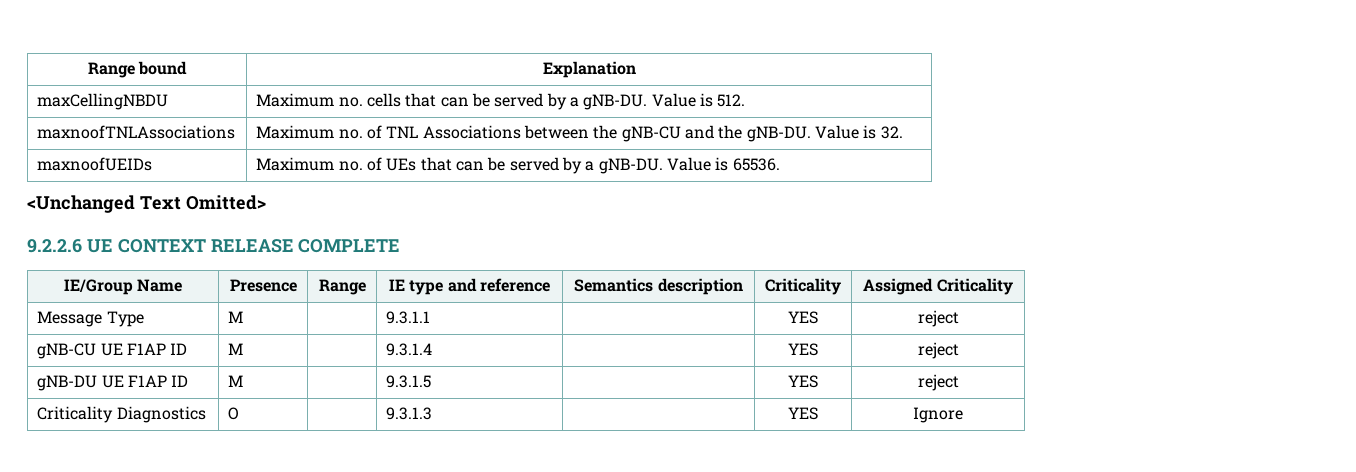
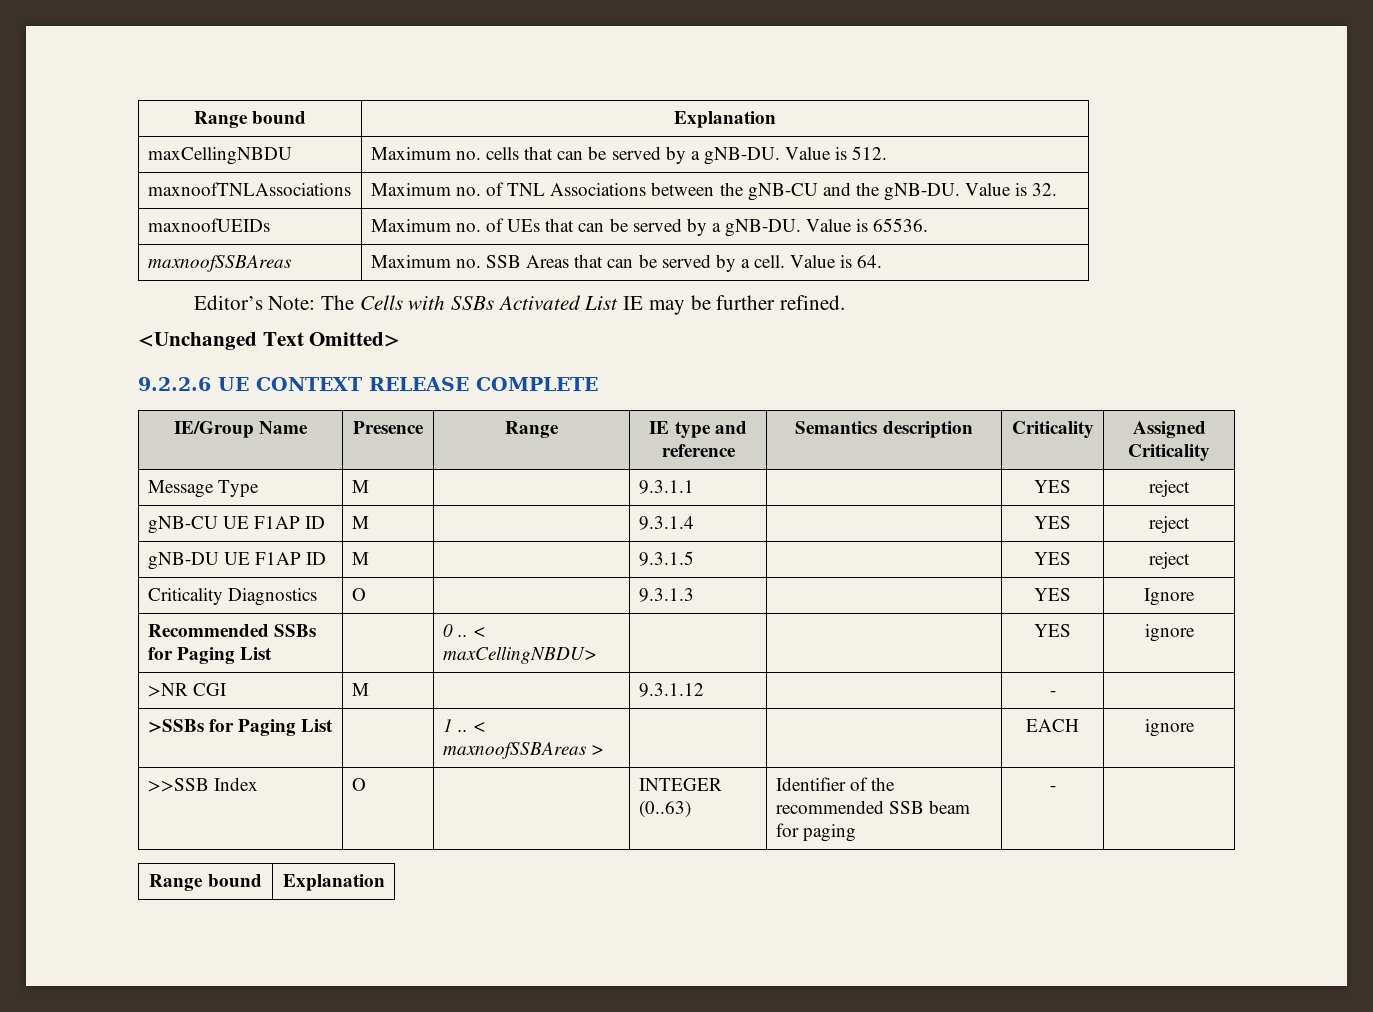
+ maxnoofSSBAreas | Maximum no. SSB Areas that can be served by a cell. Value is 64.
+ Editor’s Note: The Cells with SSBs Activated List IE may be further refined.
+ Recommended SSBs for Paging List | | 0 .. < maxCellingNBDU> | | | YES | ignore
+ >NR CGI | M | | 9.3.1.12 | | - |
+ >SSBs for Paging List | | 1 .. < maxnoofSSBAreas > | | | EACH | ignore
+ >>SSB Index | O | | INTEGER (0..63) | Identifier of the recommended SSB beam for paging | - |
+ Range bound | Explanation

